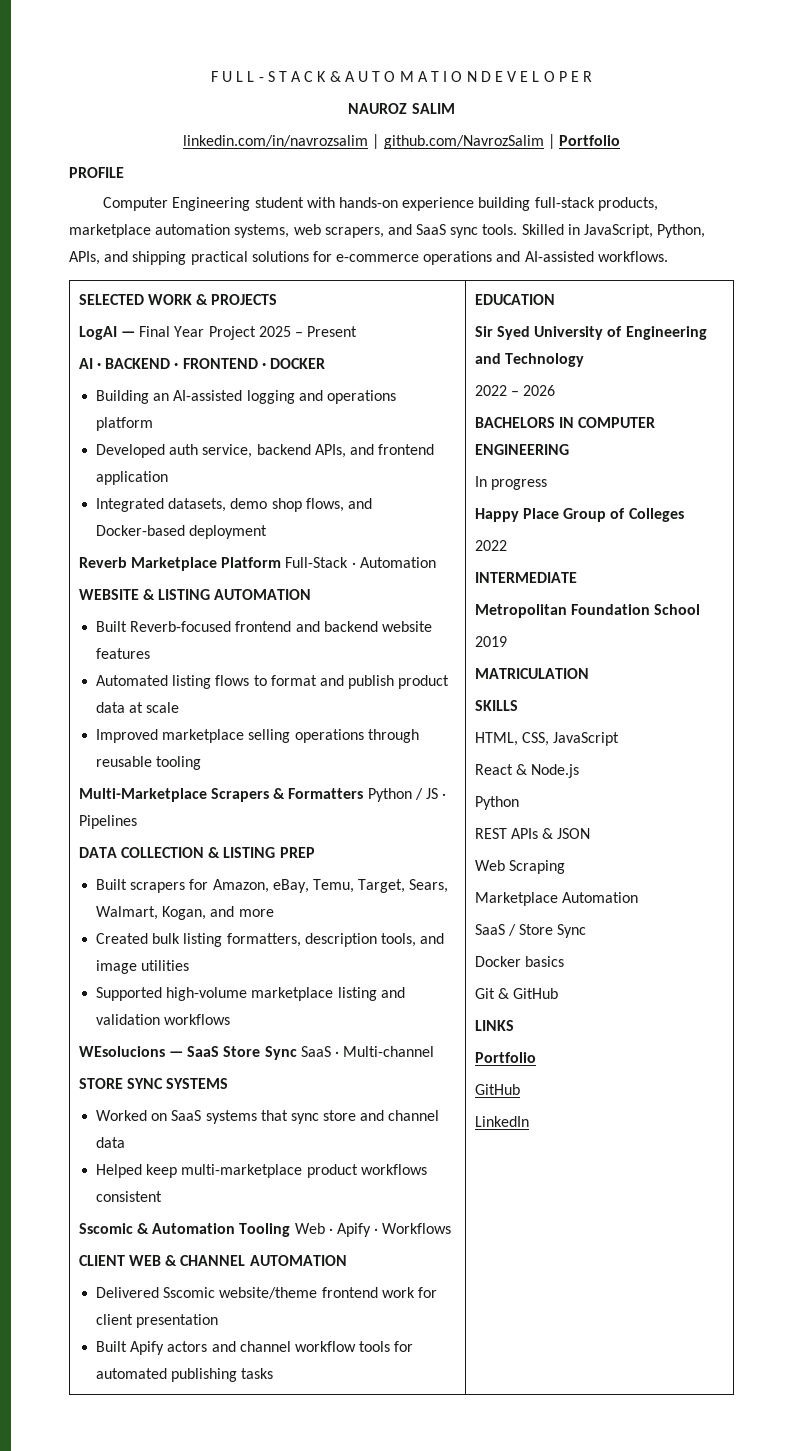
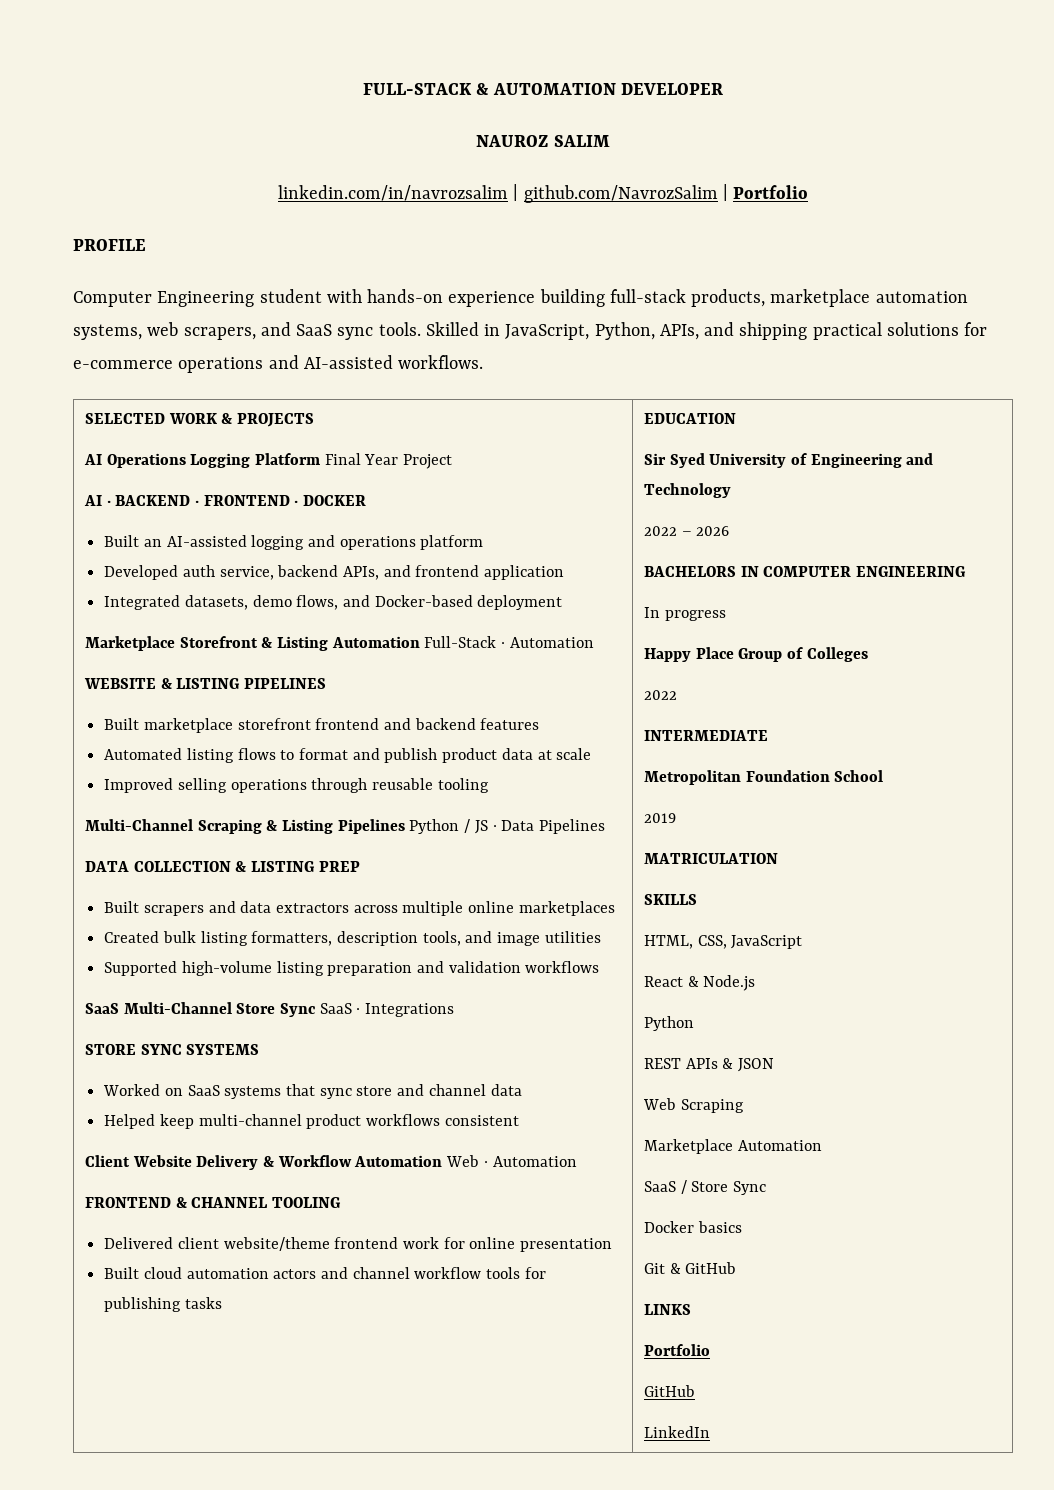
- F U L L - S T A C K & A U T O M A T I O N D E V E L O P E R
+ FULL-STACK & AUTOMATION DEVELOPER
- LogAI — Final Year Project 2025 – Present
+ AI Operations Logging Platform Final Year Project
- Building an AI-assisted logging and operations platform
+ Built an AI-assisted logging and operations platform
- Integrated datasets, demo shop flows, and Docker-based deployment
+ Integrated datasets, demo flows, and Docker-based deployment
- Reverb Marketplace Platform Full-Stack · Automation
+ Marketplace Storefront & Listing Automation Full-Stack · Automation
- WEBSITE & LISTING AUTOMATION
- Built Reverb-focused frontend and backend website features
+ WEBSITE & LISTING PIPELINES
+ Built marketplace storefront frontend and backend features
- Improved marketplace selling operations through reusable tooling
+ Improved selling operations through reusable tooling
- Multi-Marketplace Scrapers & Formatters Python / JS · Pipelines
+ Multi-Channel Scraping & Listing Pipelines Python / JS · Data Pipelines
- Built scrapers for Amazon, eBay, Temu, Target, Sears, Walmart, Kogan, and more
+ Built scrapers and data extractors across multiple online marketplaces
- Supported high-volume marketplace listing and validation workflows
+ Supported high-volume listing preparation and validation workflows
- WEsolucions — SaaS Store Sync SaaS · Multi-channel
+ SaaS Multi-Channel Store Sync SaaS · Integrations
- Helped keep multi-marketplace product workflows consistent
+ Helped keep multi-channel product workflows consistent
- Sscomic & Automation Tooling Web · Apify · Workflows
- CLIENT WEB & CHANNEL AUTOMATION
+ Client Website Delivery & Workflow Automation Web · Automation
+ FRONTEND & CHANNEL TOOLING
- Delivered Sscomic website/theme frontend work for client presentation
+ Delivered client website/theme frontend work for online presentation
- Built Apify actors and channel workflow tools for automated publishing tasks
+ Built cloud automation actors and channel workflow tools for publishing tasks

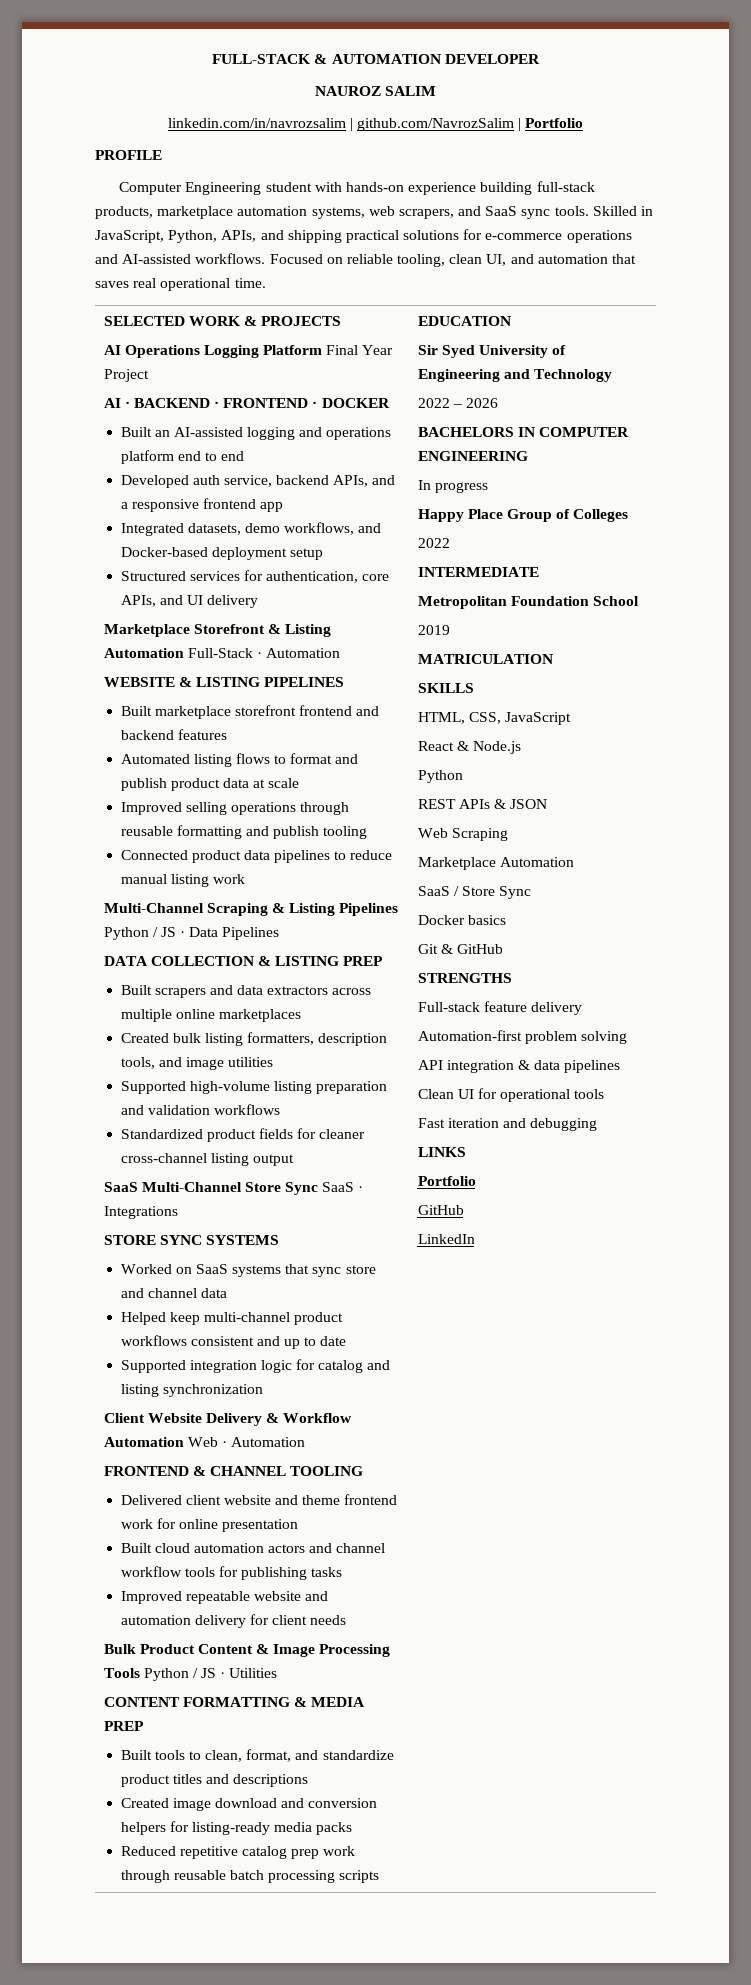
+ Focused on reliable tooling, clean UI, and automation that saves real operational time.
- Built an AI-assisted logging and operations platform
+ Built an AI-assisted logging and operations platform end to end
- Developed auth service, backend APIs, and frontend application
+ Developed auth service, backend APIs, and a responsive frontend app
- Integrated datasets, demo flows, and Docker-based deployment
+ Integrated datasets, demo workflows, and Docker-based deployment setup
+ Structured services for authentication, core APIs, and UI delivery
- Improved selling operations through reusable tooling
+ Improved selling operations through reusable formatting and publish tooling
+ Connected product data pipelines to reduce manual listing work
+ Standardized product fields for cleaner cross-channel listing output
- Helped keep multi-channel product workflows consistent
+ Helped keep multi-channel product workflows consistent and up to date
+ Supported integration logic for catalog and listing synchronization
- Delivered client website/theme frontend work for online presentation
+ Delivered client website and theme frontend work for online presentation
+ Improved repeatable website and automation delivery for client needs
+ Bulk Product Content & Image Processing Tools Python / JS · Utilities
+ CONTENT FORMATTING & MEDIA PREP
+ Built tools to clean, format, and standardize product titles and descriptions
+ Created image download and conversion helpers for listing-ready media packs
+ Reduced repetitive catalog prep work through reusable batch processing scripts
+ STRENGTHS
+ Full-stack feature delivery
+ Automation-first problem solving
+ API integration & data pipelines
+ Clean UI for operational tools
+ Fast iteration and debugging

